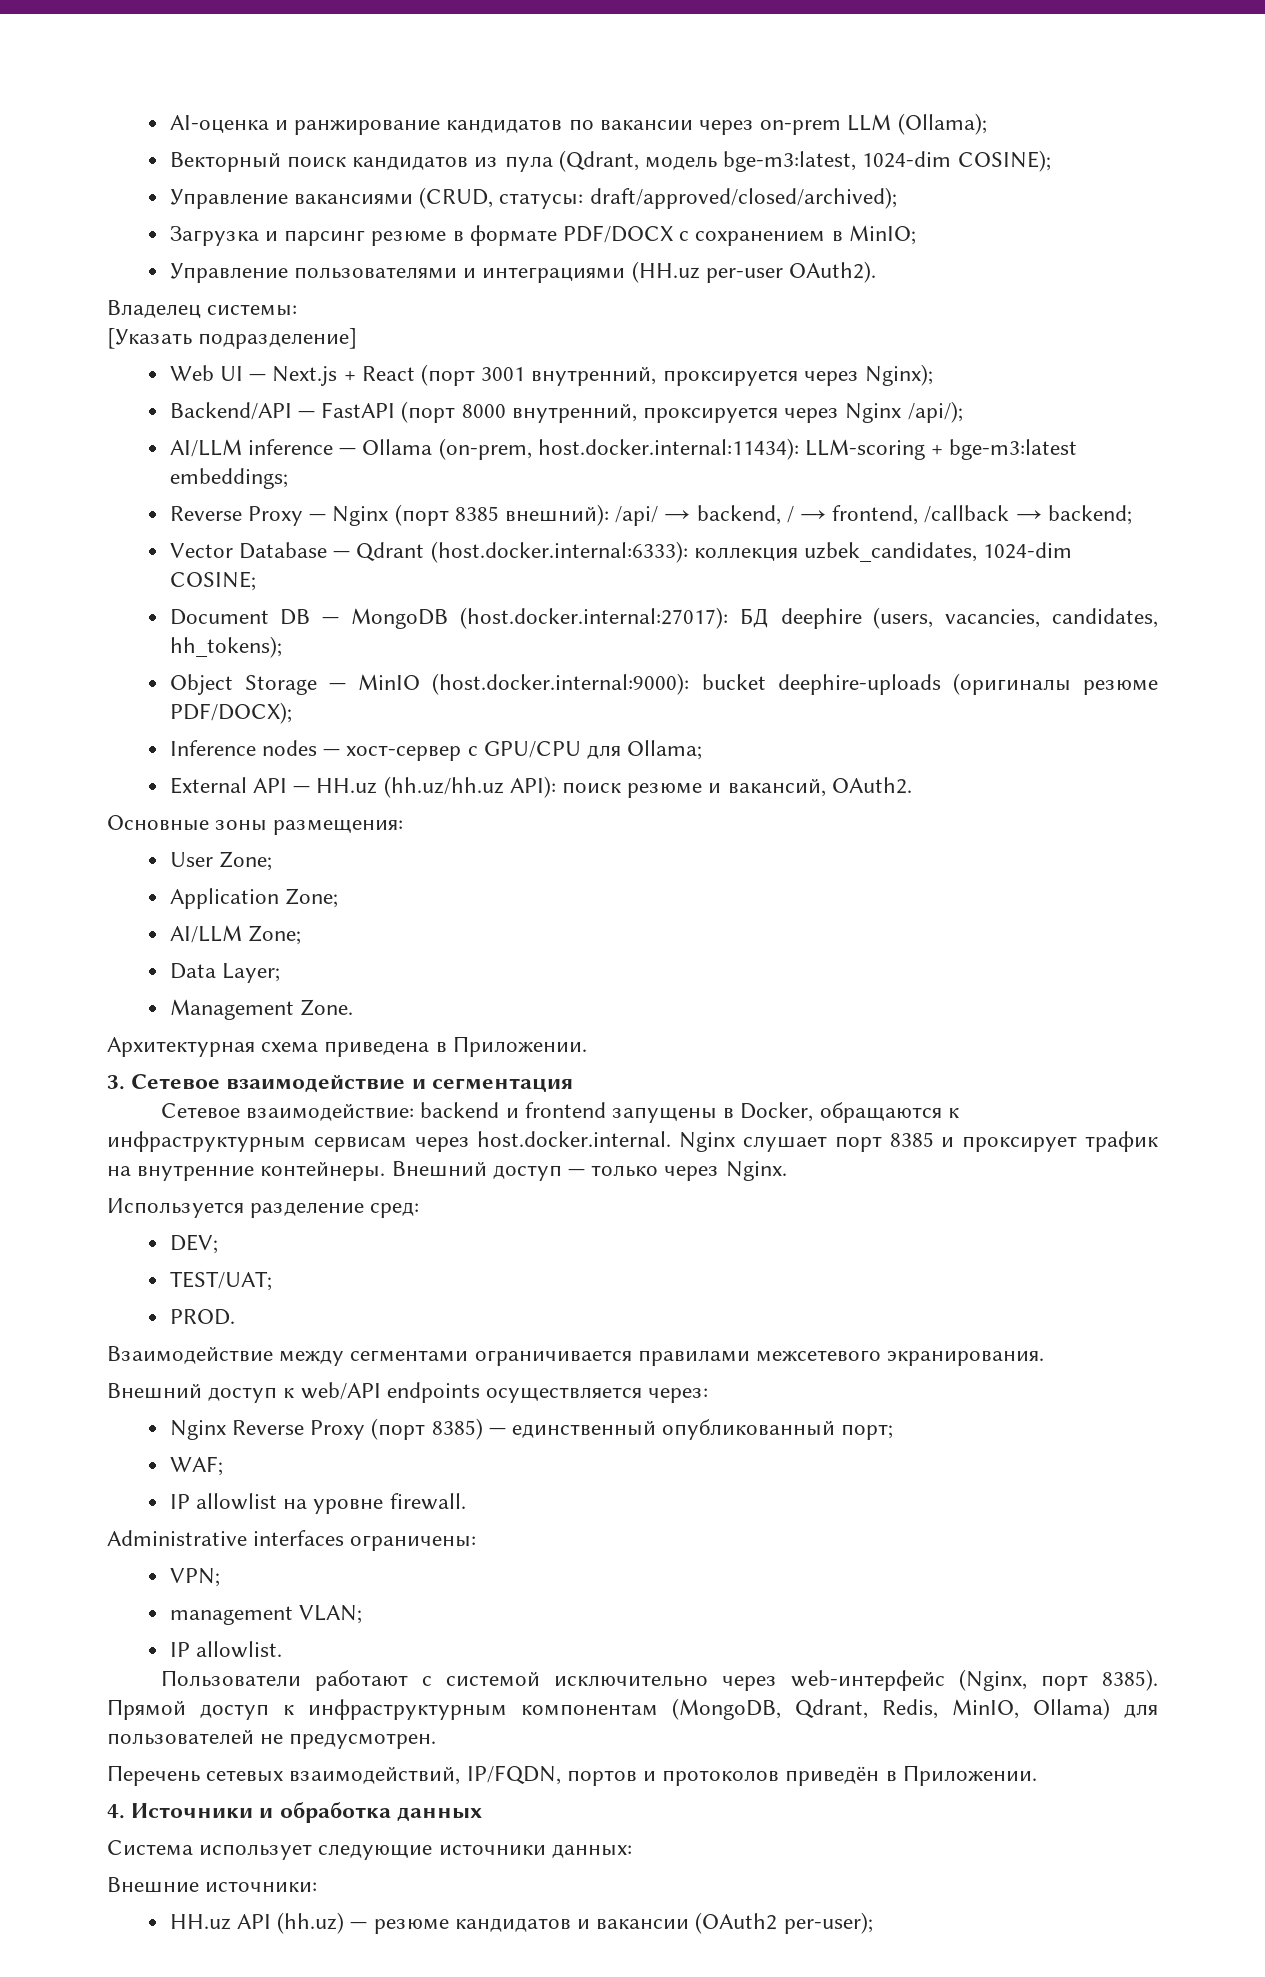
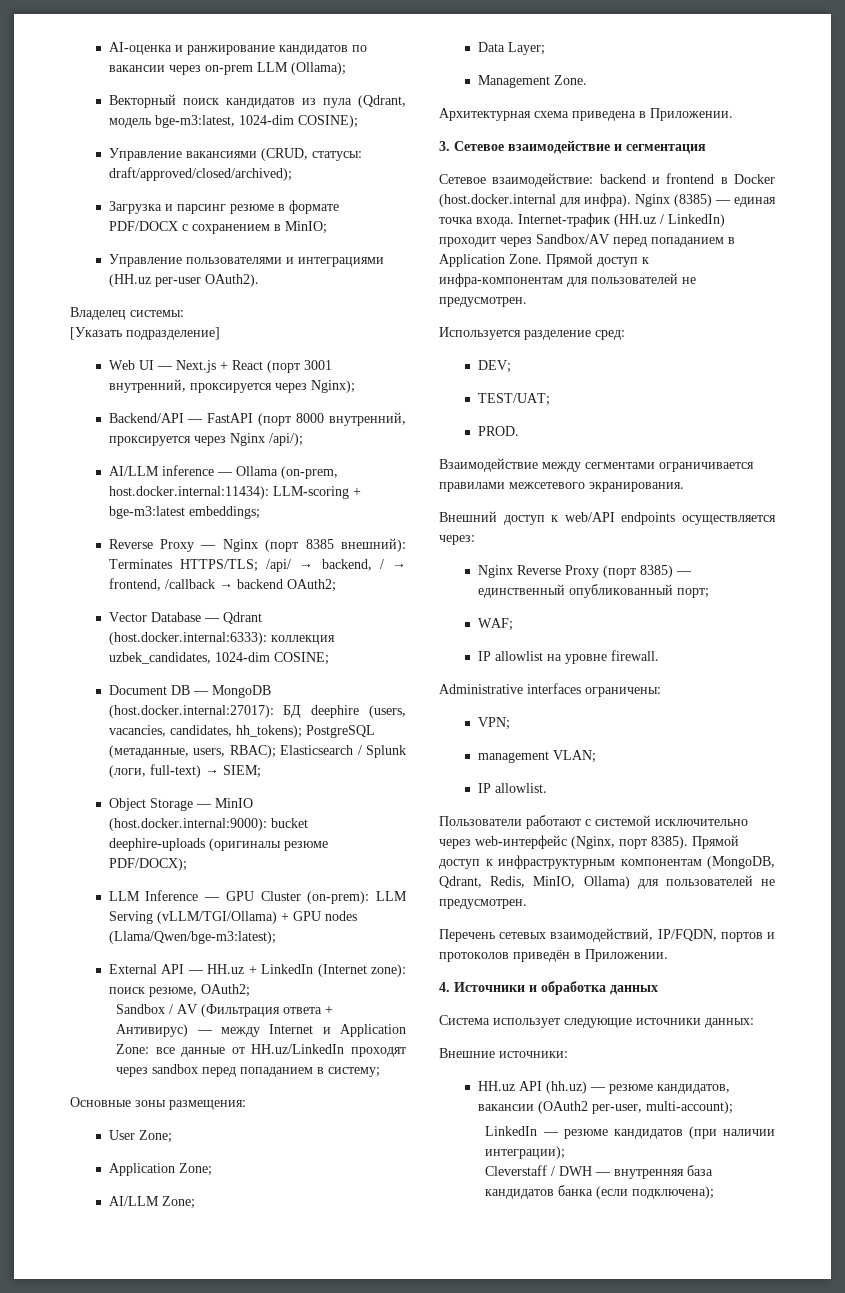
- Reverse Proxy — Nginx (порт 8385 внешний): /api/ → backend, / → frontend, /callback → backend;
+ Reverse Proxy — Nginx (порт 8385 внешний): Terminates HTTPS/TLS; /api/ → backend, / → frontend, /callback → backend OAuth2;
- Document DB — MongoDB (host.docker.internal:27017): БД deephire (users, vacancies, candidates, hh_tokens);
+ Document DB — MongoDB (host.docker.internal:27017): БД deephire (users, vacancies, candidates, hh_tokens); PostgreSQL (метаданные, users, RBAC); Elasticsearch / Splunk (логи, full-text) → SIEM;
- Inference nodes — хост-сервер с GPU/CPU для Ollama;
- External API — HH.uz (hh.uz/hh.uz API): поиск резюме и вакансий, OAuth2.
+ LLM Inference — GPU Cluster (on-prem): LLM Serving (vLLM/TGI/Ollama) + GPU nodes (Llama/Qwen/bge-m3:latest);
+ External API — HH.uz + LinkedIn (Internet zone): поиск резюме, OAuth2;
+ Sandbox / AV (Фильтрация ответа + Антивирус) — между Internet и Application Zone: все данные от HH.uz/LinkedIn проходят через sandbox перед попаданием в систему;
- Сетевое взаимодействие: backend и frontend запущены в Docker, обращаются к инфраструктурным сервисам через host.docker.internal. Nginx слушает порт 8385 и проксирует трафик на внутренние контейнеры. Внешний доступ — только через Nginx.
+ Сетевое взаимодействие: backend и frontend в Docker (host.docker.internal для инфра). Nginx (8385) — единая точка входа. Internet-трафик (HH.uz / LinkedIn) проходит через Sandbox/AV перед попаданием в Application Zone. Прямой доступ к инфра-компонентам для пользователей не предусмотрен.
- HH.uz API (hh.uz) — резюме кандидатов и вакансии (OAuth2 per-user);
+ HH.uz API (hh.uz) — резюме кандидатов, вакансии (OAuth2 per-user, multi-account);
+ LinkedIn — резюме кандидатов (при наличии интеграции);
+ Cleverstaff / DWH — внутренняя база кандидатов банка (если подключена);

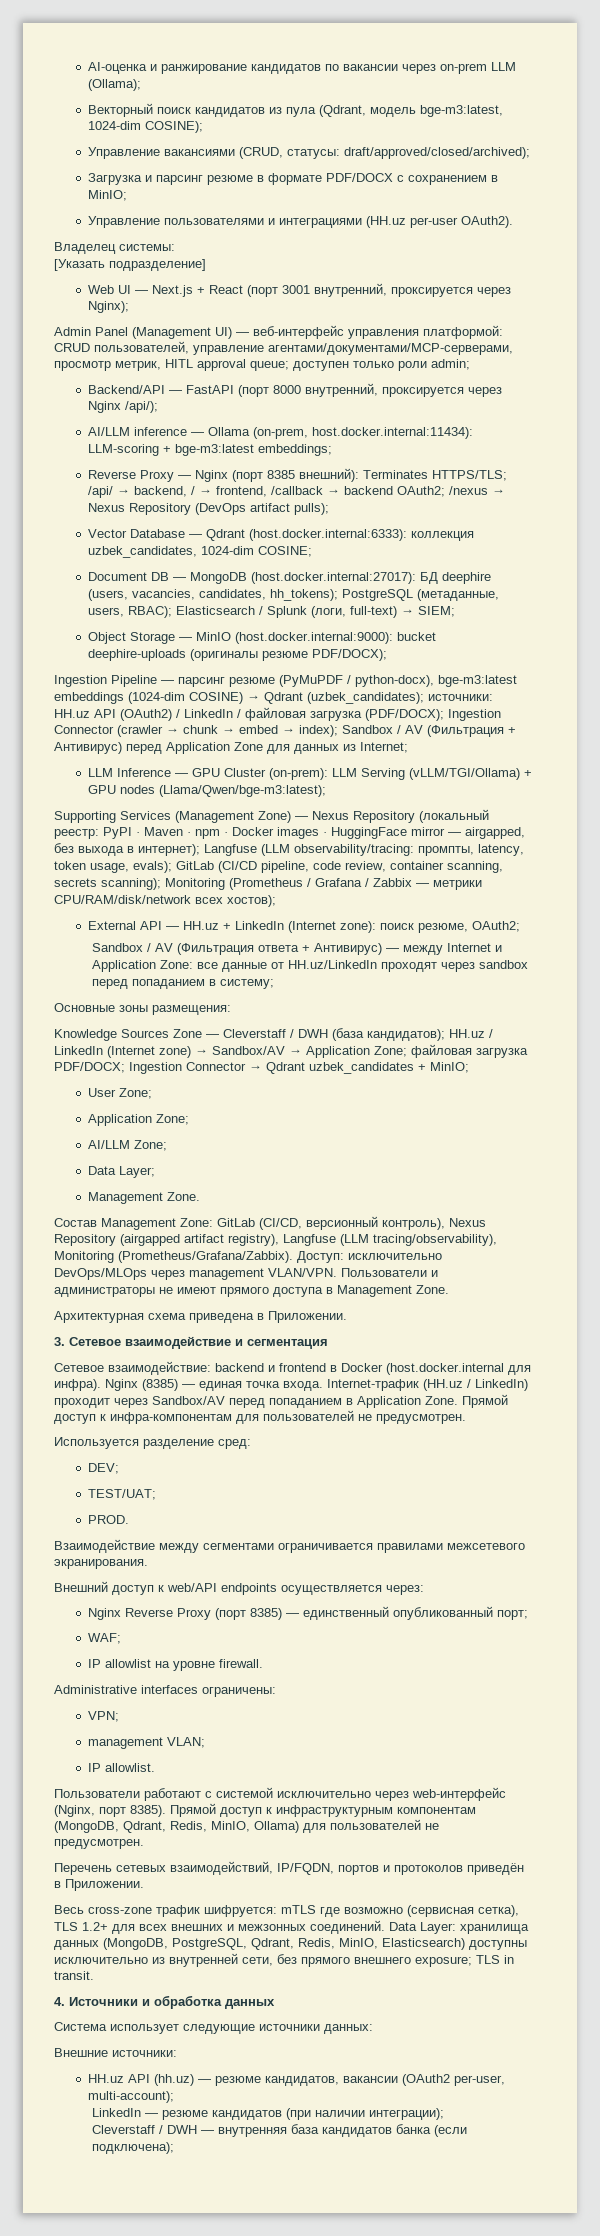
+ Admin Panel (Management UI) — веб-интерфейс управления платформой: CRUD пользователей, управление агентами/документами/MCP-серверами, просмотр метрик, HITL approval queue; доступен только роли admin;
- Reverse Proxy — Nginx (порт 8385 внешний): Terminates HTTPS/TLS; /api/ → backend, / → frontend, /callback → backend OAuth2;
+ Reverse Proxy — Nginx (порт 8385 внешний): Terminates HTTPS/TLS; /api/ → backend, / → frontend, /callback → backend OAuth2; /nexus → Nexus Repository (DevOps artifact pulls);
+ Ingestion Pipeline — парсинг резюме (PyMuPDF / python-docx), bge-m3:latest embeddings (1024-dim COSINE) → Qdrant (uzbek_candidates); источники: HH.uz API (OAuth2) / LinkedIn / файловая загрузка (PDF/DOCX); Ingestion Connector (crawler → chunk → embed → index); Sandbox / AV (Фильтрация + Антивирус) перед Application Zone для данных из Internet;
+ Supporting Services (Management Zone) — Nexus Repository (локальный реестр: PyPI · Maven · npm · Docker images · HuggingFace mirror — airgapped, без выхода в интернет); Langfuse (LLM observability/tracing: промпты, latency, token usage, evals); GitLab (CI/CD pipeline, code review, container scanning, secrets scanning); Monitoring (Prometheus / Grafana / Zabbix — метрики CPU/RAM/disk/network всех хостов);
+ Knowledge Sources Zone — Cleverstaff / DWH (база кандидатов); HH.uz / LinkedIn (Internet zone) → Sandbox/AV → Application Zone; файловая загрузка PDF/DOCX; Ingestion Connector → Qdrant uzbek_candidates + MinIO;
+ Состав Management Zone: GitLab (CI/CD, версионный контроль), Nexus Repository (airgapped artifact registry), Langfuse (LLM tracing/observability), Monitoring (Prometheus/Grafana/Zabbix). Доступ: исключительно DevOps/MLOps через management VLAN/VPN. Пользователи и администраторы не имеют прямого доступа в Management Zone.
+ Весь cross-zone трафик шифруется: mTLS где возможно (сервисная сетка), TLS 1.2+ для всех внешних и межзонных соединений. Data Layer: хранилища данных (MongoDB, PostgreSQL, Qdrant, Redis, MinIO, Elasticsearch) доступны исключительно из внутренней сети, без прямого внешнего exposure; TLS in transit.

